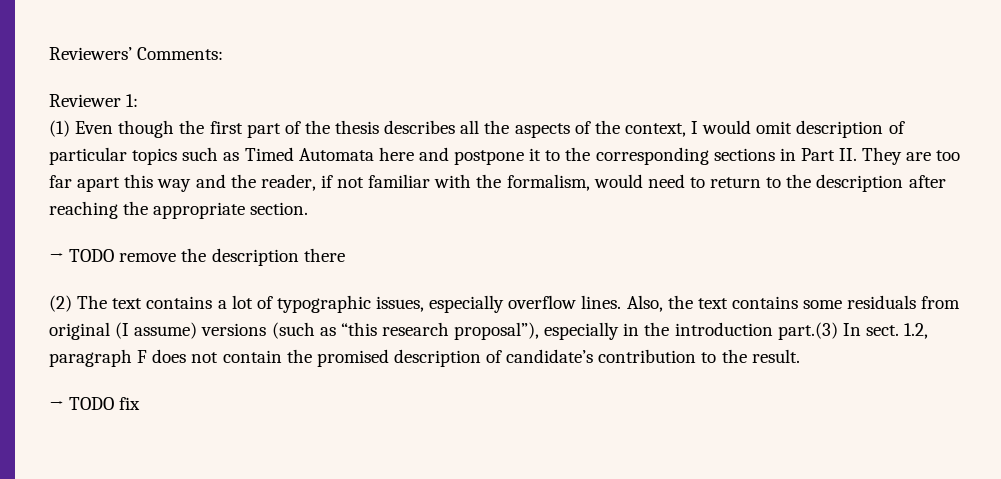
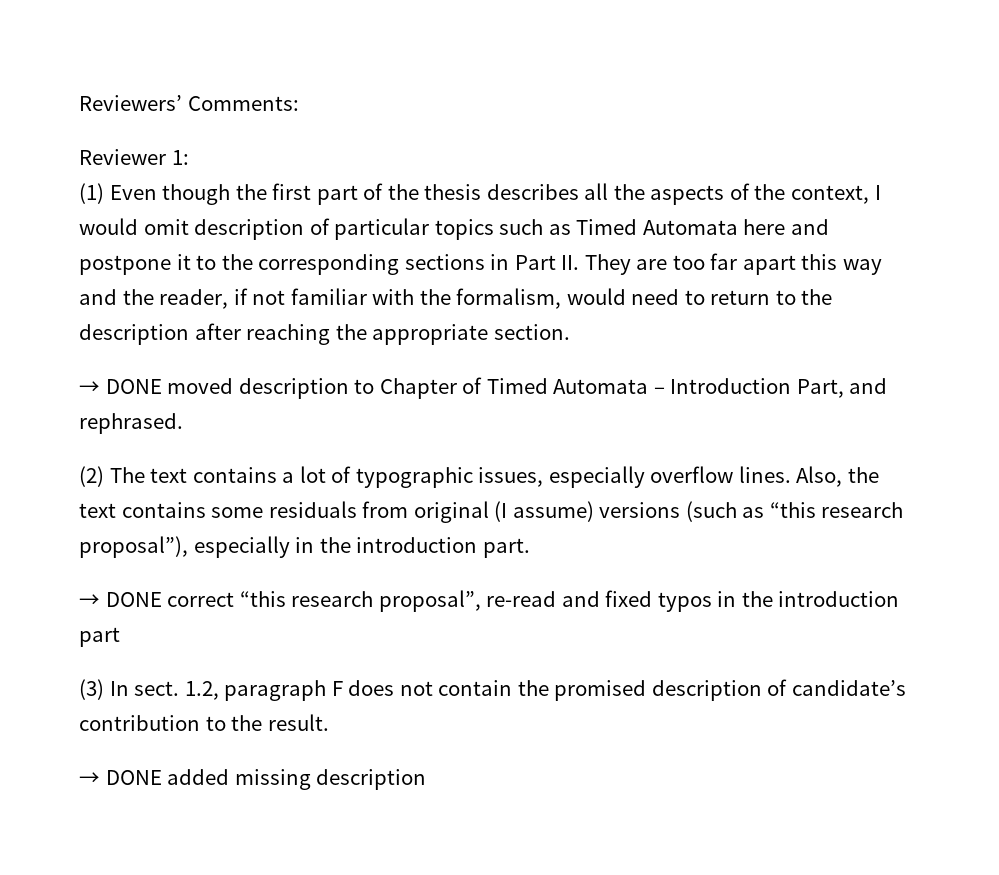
- → TODO remove the description there
+ → DONE moved description to Chapter of Timed Automata – Introduction Part, and rephrased.
- Also, the text contains some residuals from original (I assume) versions (such as “this research proposal”), especially in the introduction part.(3) In sect. 1.2, paragraph F does not contain the promised description of candidate’s contribution to the result.
+ Also, the text contains some residuals from original (I assume) versions (such as “this research proposal”), especially in the introduction part.
+ → DONE correct “this research proposal”, re-read and fixed typos in the introduction part
+ (3) In sect. 1.2, paragraph F does not contain the promised description of candidate’s contribution to the result.
- → TODO fix
+ → DONE added missing description

